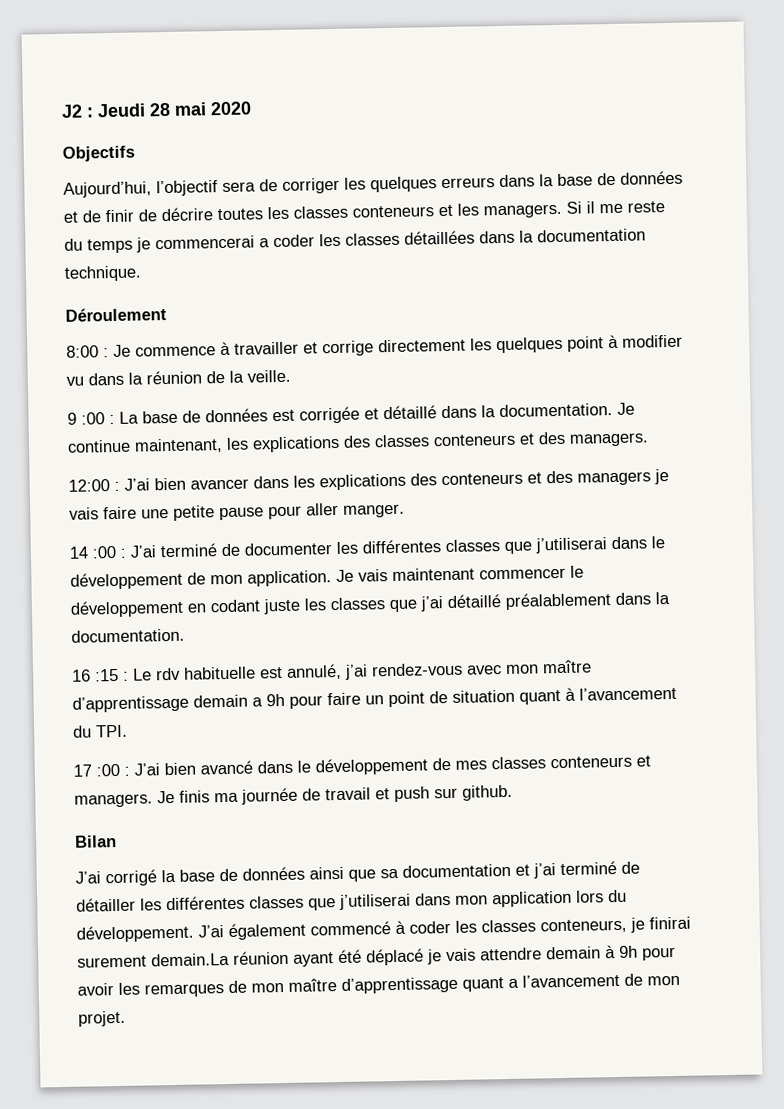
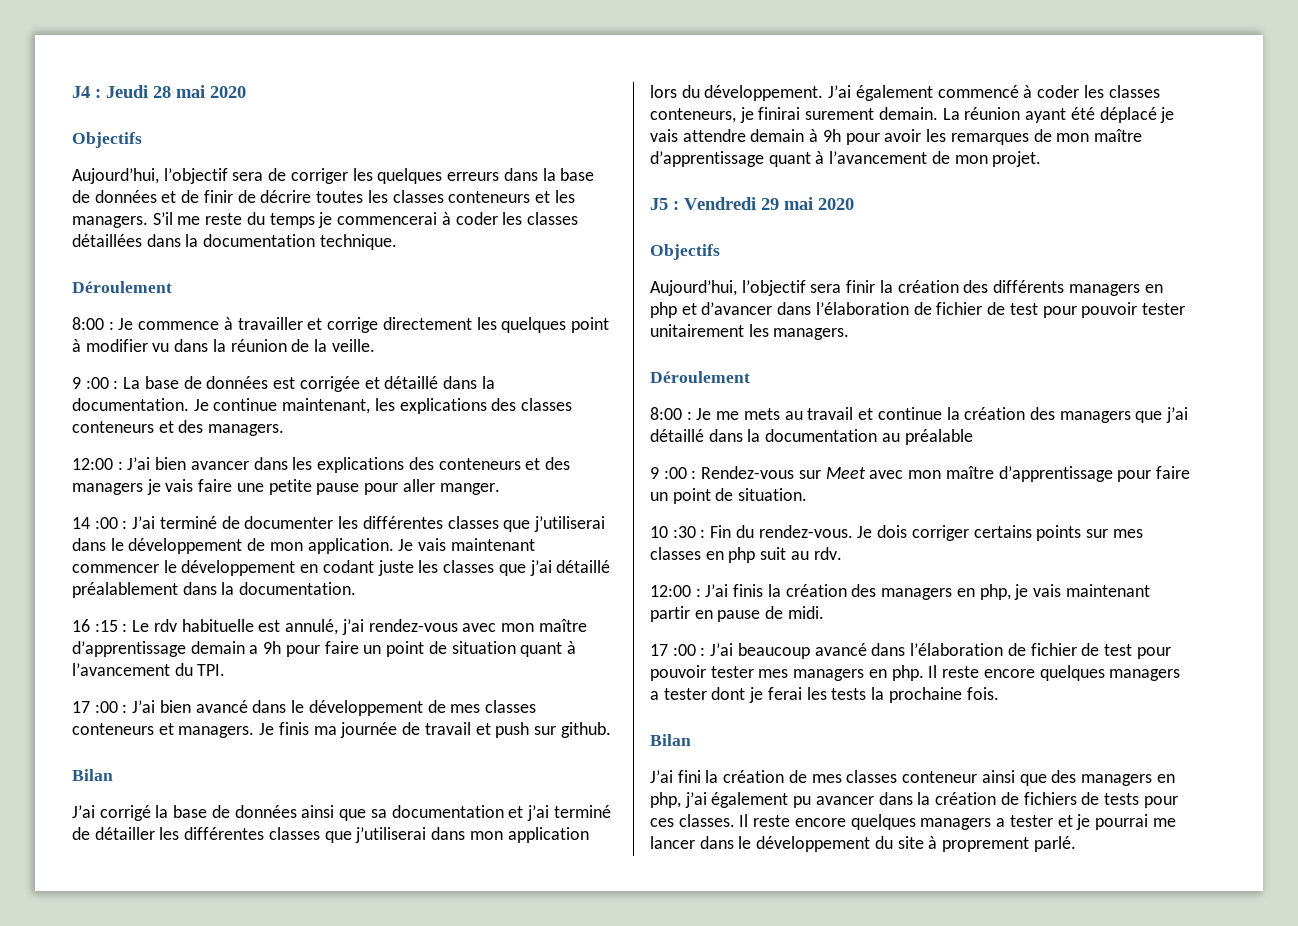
- J2 : Jeudi 28 mai 2020
+ J4 : Jeudi 28 mai 2020
- Si il me reste du temps je commencerai a coder les classes détaillées dans la documentation technique.
+ S’il me reste du temps je commencerai à coder les classes détaillées dans la documentation technique.
- J’ai également commencé à coder les classes conteneurs, je finirai surement demain.La réunion ayant été déplacé je vais attendre demain à 9h pour avoir les remarques de mon maître d’apprentissage quant a l’avancement de mon projet.
+ J’ai également commencé à coder les classes conteneurs, je finirai surement demain. La réunion ayant été déplacé je vais attendre demain à 9h pour avoir les remarques de mon maître d’apprentissage quant à l’avancement de mon projet.
+ J5 : Vendredi 29 mai 2020
+ Objectifs
+ Aujourd’hui, l’objectif sera finir la création des différents managers en php et d’avancer dans l’élaboration de fichier de test pour pouvoir tester unitairement les managers.
+ Déroulement
+ 8:00 : Je me mets au travail et continue la création des managers que j’ai détaillé dans la documentation au préalable
+ 9 :00 : Rendez-vous sur Meet avec mon maître d’apprentissage pour faire un point de situation.
+ 10 :30 : Fin du rendez-vous. Je dois corriger certains points sur mes classes en php suit au rdv.
+ 12:00 : J’ai finis la création des managers en php, je vais maintenant partir en pause de midi.
+ 17 :00 : J’ai beaucoup avancé dans l’élaboration de fichier de test pour pouvoir tester mes managers en php. Il reste encore quelques managers a tester dont je ferai les tests la prochaine fois.
+ Bilan
+ J’ai fini la création de mes classes conteneur ainsi que des managers en php, j’ai également pu avancer dans la création de fichiers de tests pour ces classes. Il reste encore quelques managers a tester et je pourrai me lancer dans le développement du site à proprement parlé.

